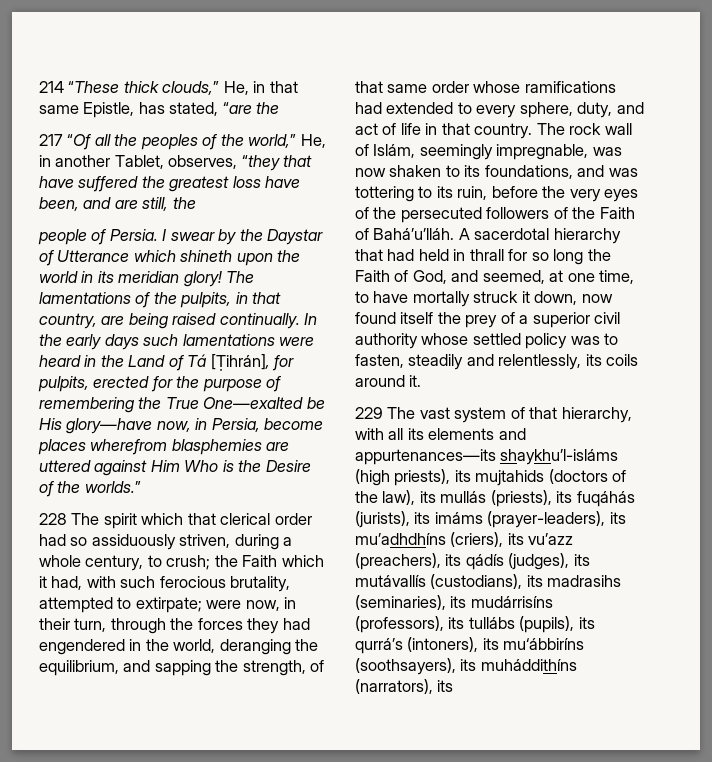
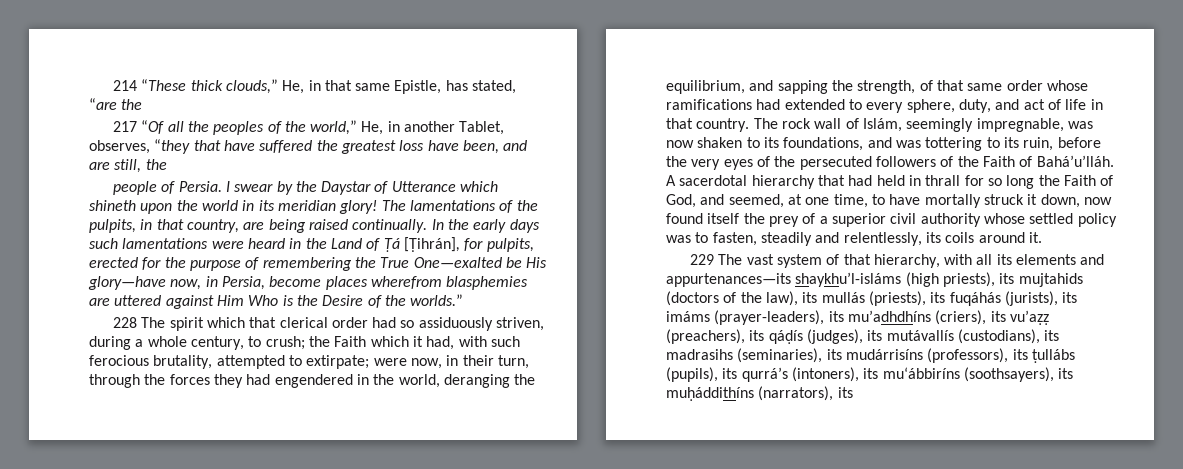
- In the early days such lamentations were heard in the Land of Tá [Ṭihrán], for pulpits, erected for the purpose of remembering the True One—exalted be His glory—have now, in Persia, become places wherefrom blasphemies are uttered against Him Who is the Desire of the worlds.”
+ In the early days such lamentations were heard in the Land of Ṭá [Ṭihrán], for pulpits, erected for the purpose of remembering the True One—exalted be His glory—have now, in Persia, become places wherefrom blasphemies are uttered against Him Who is the Desire of the worlds.”
- 229 The vast system of that hierarchy, with all its elements and appurtenances—its shaykhu’l-isláms (high priests), its mujtahids (doctors of the law), its mullás (priests), its fuqáhás (jurists), its imáms (prayer-leaders), its mu’adhdhíns (criers), its vu’azz (preachers), its qádís (judges), its mutávallís (custodians), its madrasihs (seminaries), its mudárrisíns (professors), its tullábs (pupils), its qurrá’s (intoners), its mu‘ábbiríns (soothsayers), its muháddithíns (narrators), its
+ 229 The vast system of that hierarchy, with all its elements and appurtenances—its shaykhu’l-isláms (high priests), its mujtahids (doctors of the law), its mullás (priests), its fuqáhás (jurists), its imáms (prayer-leaders), its mu’adhdhíns (criers), its vu’aẓẓ (preachers), its qáḍís (judges), its mutávallís (custodians), its madrasihs (seminaries), its mudárrisíns (professors), its ṭullábs (pupils), its qurrá’s (intoners), its mu‘ábbiríns (soothsayers), its muḥáddithíns (narrators), its

